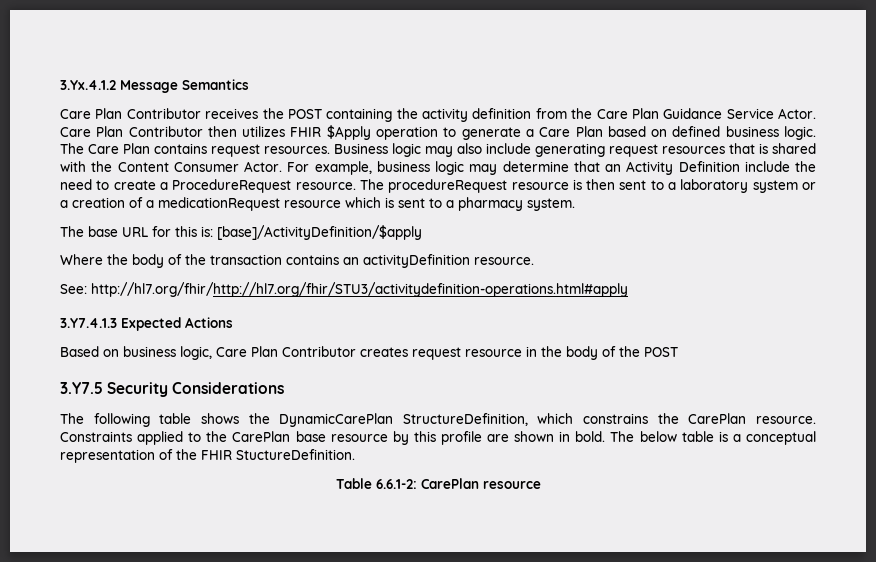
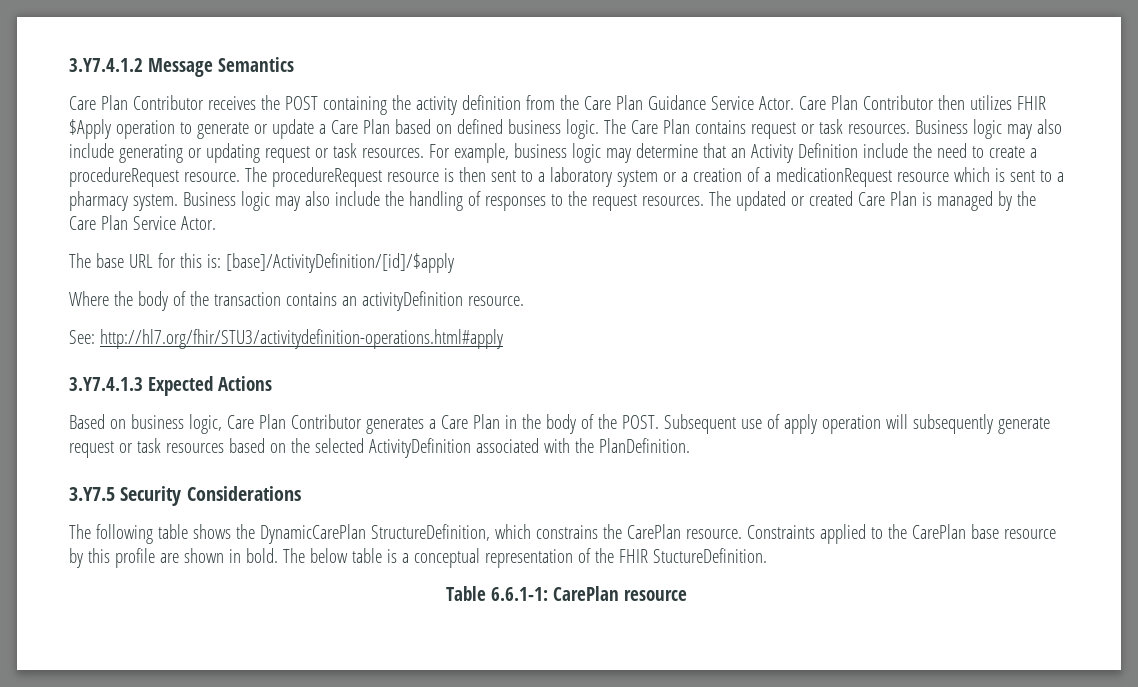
- 3.Yx.4.1.2 Message Semantics
+ 3.Y7.4.1.2 Message Semantics
- Care Plan Contributor then utilizes FHIR $Apply operation to generate a Care Plan based on defined business logic.
+ Care Plan Contributor then utilizes FHIR $Apply operation to generate or update a Care Plan based on defined business logic.
- The Care Plan contains request resources.
+ The Care Plan contains request or task resources.
- Business logic may also include generating request resources that is shared with the Content Consumer Actor.
+ Business logic may also include generating or updating request or task resources.
- For example, business logic may determine that an Activity Definition include the need to create a ProcedureRequest resource.
+ For example, business logic may determine that an Activity Definition include the need to create a procedureRequest resource.
+ Business logic may also include the handling of responses to the request resources. The updated or created Care Plan is managed by the Care Plan Service Actor.
- The base URL for this is: [base]/ActivityDefinition/$apply
+ The base URL for this is: [base]/ActivityDefinition/[id]/$apply
- See: http://hl7.org/fhir/http://hl7.org/fhir/STU3/activitydefinition-operations.html#apply
+ See: http://hl7.org/fhir/STU3/activitydefinition-operations.html#apply
- Based on business logic, Care Plan Contributor creates request resource in the body of the POST
+ Based on business logic, Care Plan Contributor generates a Care Plan in the body of the POST. Subsequent use of apply operation will subsequently generate request or task resources based on the selected ActivityDefinition associated with the PlanDefinition.
- Table 6.6.1-2: CarePlan resource
+ Table 6.6.1-1: CarePlan resource

